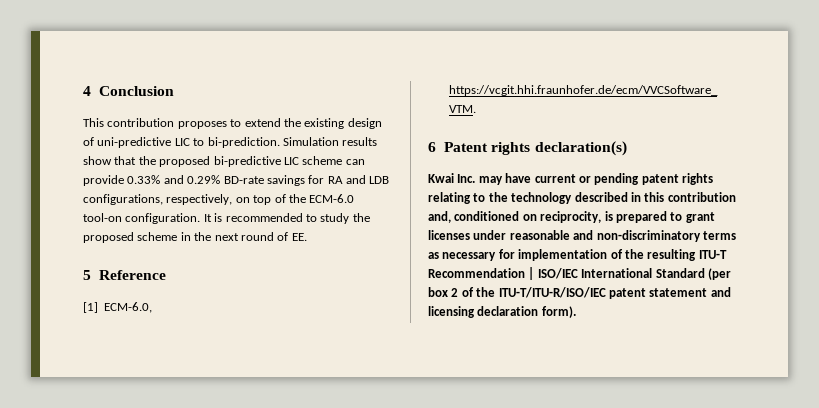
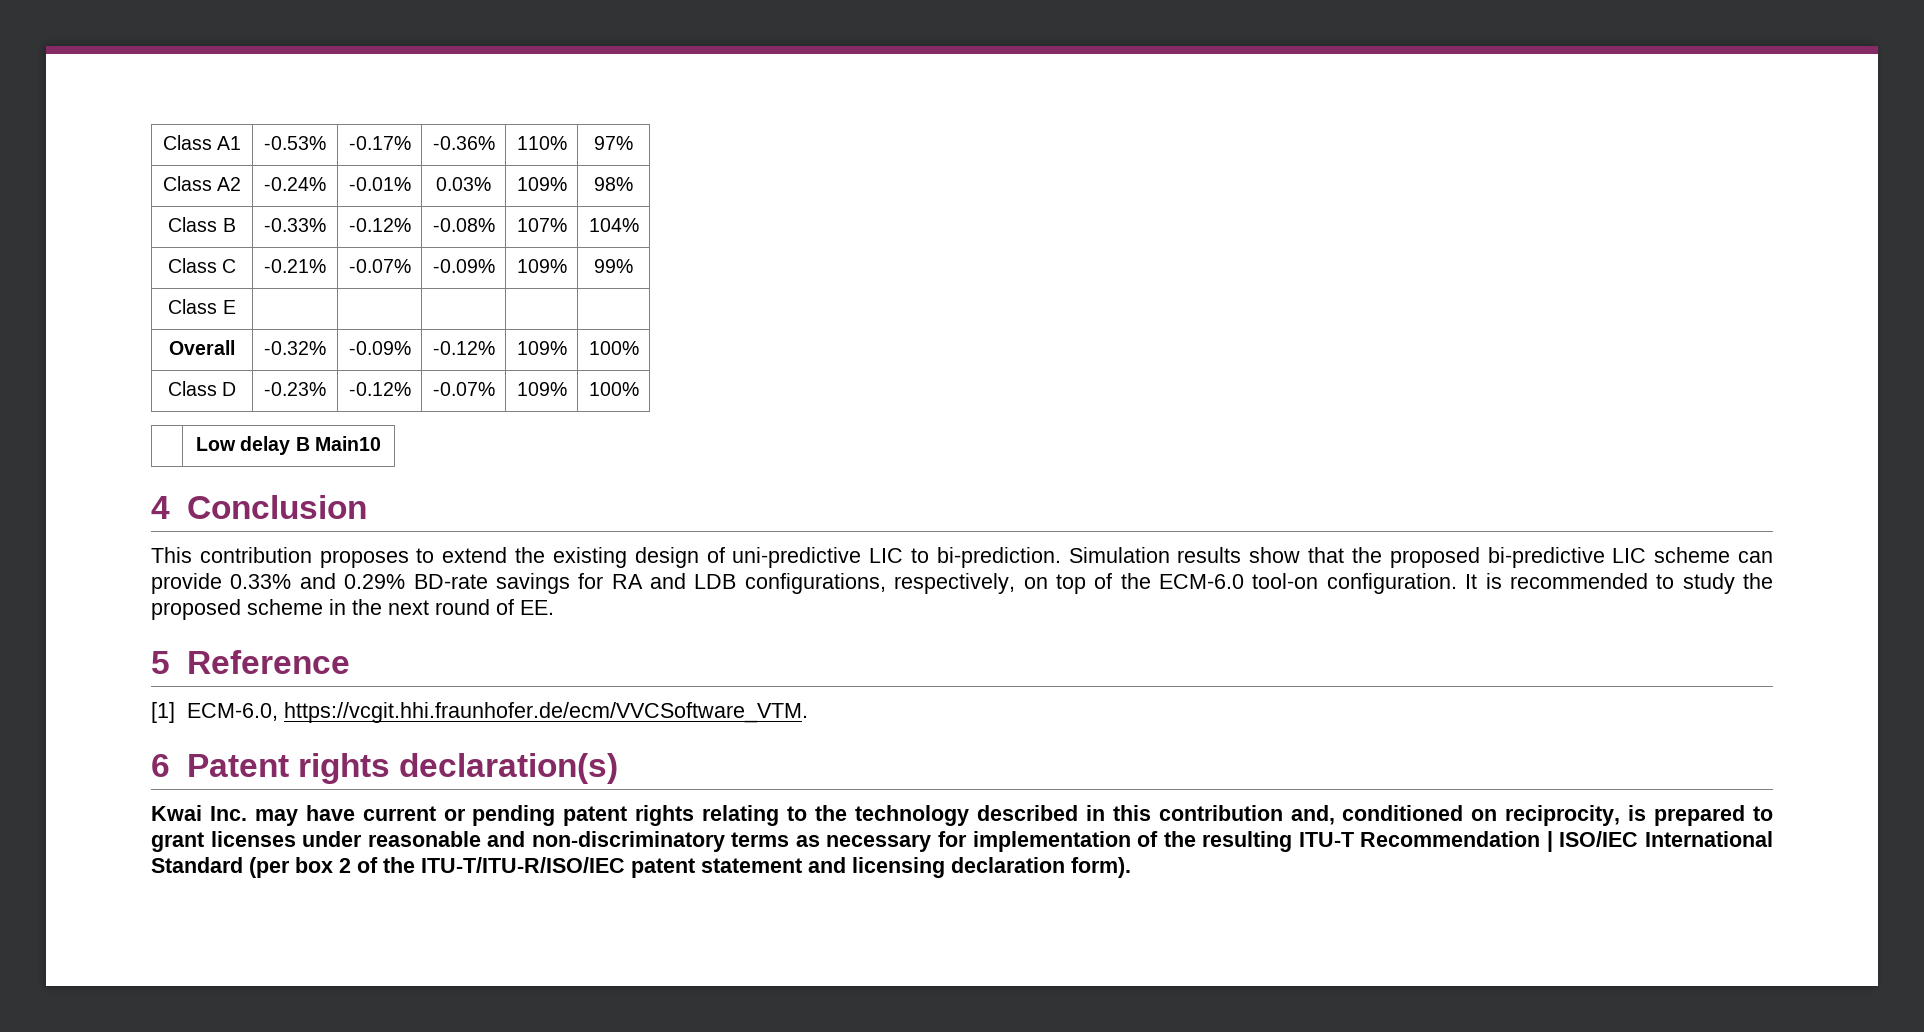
+ Class A1 | -0.53% | -0.17% | -0.36% | 110% | 97%
+ Class A2 | -0.24% | -0.01% | 0.03% | 109% | 98%
+ Class B | -0.33% | -0.12% | -0.08% | 107% | 104%
+ Class C | -0.21% | -0.07% | -0.09% | 109% | 99%
+ Class E | | | | |
+ Overall | -0.32% | -0.09% | -0.12% | 109% | 100%
+ Class D | -0.23% | -0.12% | -0.07% | 109% | 100%
+ | Low delay B Main10

